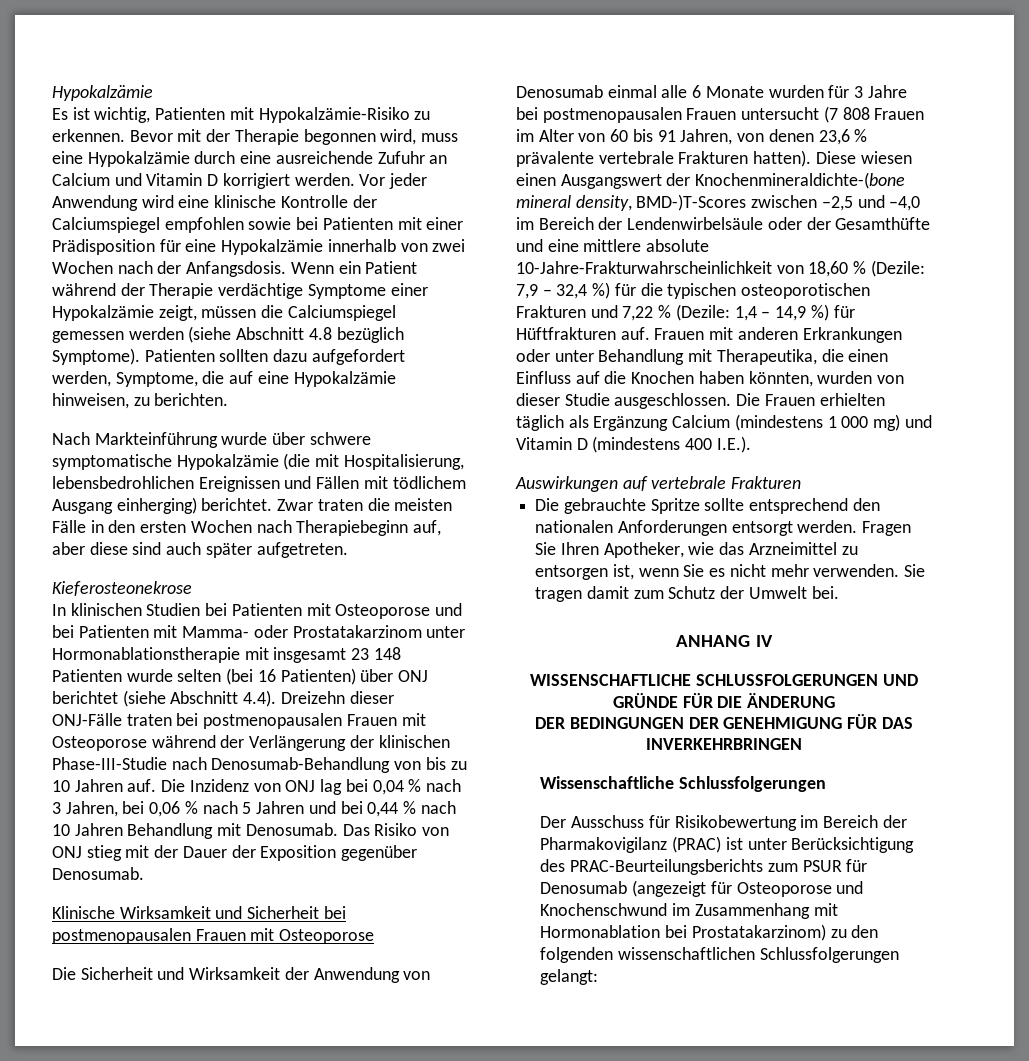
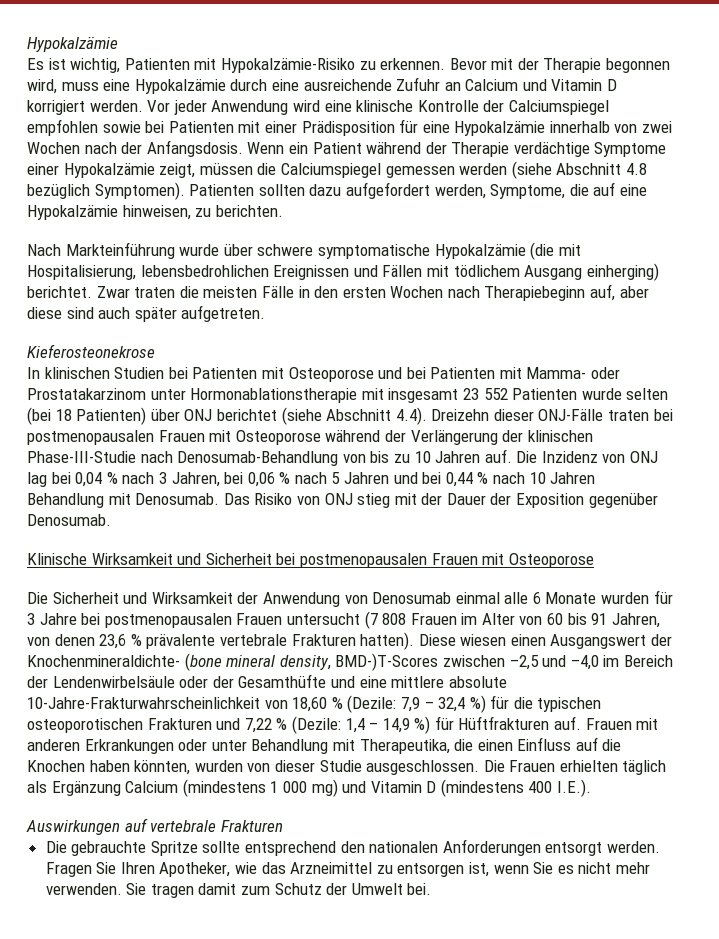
- Wenn ein Patient während der Therapie verdächtige Symptome einer Hypokalzämie zeigt, müssen die Calciumspiegel gemessen werden (siehe Abschnitt 4.8 bezüglich Symptome).
+ Wenn ein Patient während der Therapie verdächtige Symptome einer Hypokalzämie zeigt, müssen die Calciumspiegel gemessen werden (siehe Abschnitt 4.8 bezüglich Symptomen).
- In klinischen Studien bei Patienten mit Osteoporose und bei Patienten mit Mamma- oder Prostatakarzinom unter Hormonablationstherapie mit insgesamt 23 148 Patienten wurde selten (bei 16 Patienten) über ONJ berichtet (siehe Abschnitt 4.4). Dreizehn dieser ONJ-Fälle traten bei postmenopausalen Frauen mit Osteoporose während der Verlängerung der klinischen Phase-III-Studie nach Denosumab-Behandlung von bis zu 10 Jahren auf.
+ In klinischen Studien bei Patienten mit Osteoporose und bei Patienten mit Mamma- oder Prostatakarzinom unter Hormonablationstherapie mit insgesamt 23 552 Patienten wurde selten (bei 18 Patienten) über ONJ berichtet (siehe Abschnitt 4.4). Dreizehn dieser ONJ-Fälle traten bei postmenopausalen Frauen mit Osteoporose während der Verlängerung der klinischen Phase-III-Studie nach Denosumab-Behandlung von bis zu 10 Jahren auf.
- Diese wiesen einen Ausgangswert der Knochenmineraldichte-(bone mineral density, BMD-)T-Scores zwischen –2,5 und –4,0 im Bereich der Lendenwirbelsäule oder der Gesamthüfte und eine mittlere absolute 10-Jahre-Frakturwahrscheinlichkeit von 18,60 % (Dezile: 7,9 – 32,4 %) für die typischen osteoporotischen Frakturen und 7,22 % (Dezile: 1,4 – 14,9 %) für Hüftfrakturen auf.
+ Diese wiesen einen Ausgangswert der Knochenmineraldichte- (bone mineral density, BMD-)T-Scores zwischen –2,5 und –4,0 im Bereich der Lendenwirbelsäule oder der Gesamthüfte und eine mittlere absolute 10-Jahre-Frakturwahrscheinlichkeit von 18,60 % (Dezile: 7,9 – 32,4 %) für die typischen osteoporotischen Frakturen und 7,22 % (Dezile: 1,4 – 14,9 %) für Hüftfrakturen auf.
- ANHANG IV
- WISSENSCHAFTLICHE SCHLUSSFOLGERUNGEN UND GRÜNDE FÜR DIE ÄNDERUNG
- DER BEDINGUNGEN DER GENEHMIGUNG FÜR DAS INVERKEHRBRINGEN
- Wissenschaftliche Schlussfolgerungen
- Der Ausschuss für Risikobewertung im Bereich der Pharmakovigilanz (PRAC) ist unter Berücksichtigung des PRAC-Beurteilungsberichts zum PSUR für Denosumab (angezeigt für Osteoporose und Knochenschwund im Zusammenhang mit Hormonablation bei Prostatakarzinom) zu den folgenden wissenschaftlichen Schlussfolgerungen gelangt:

